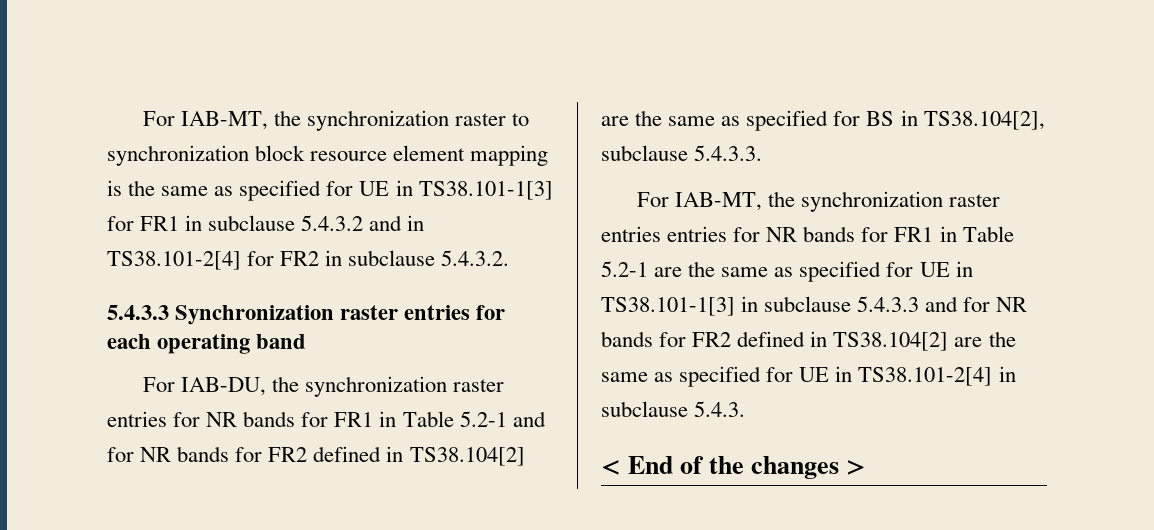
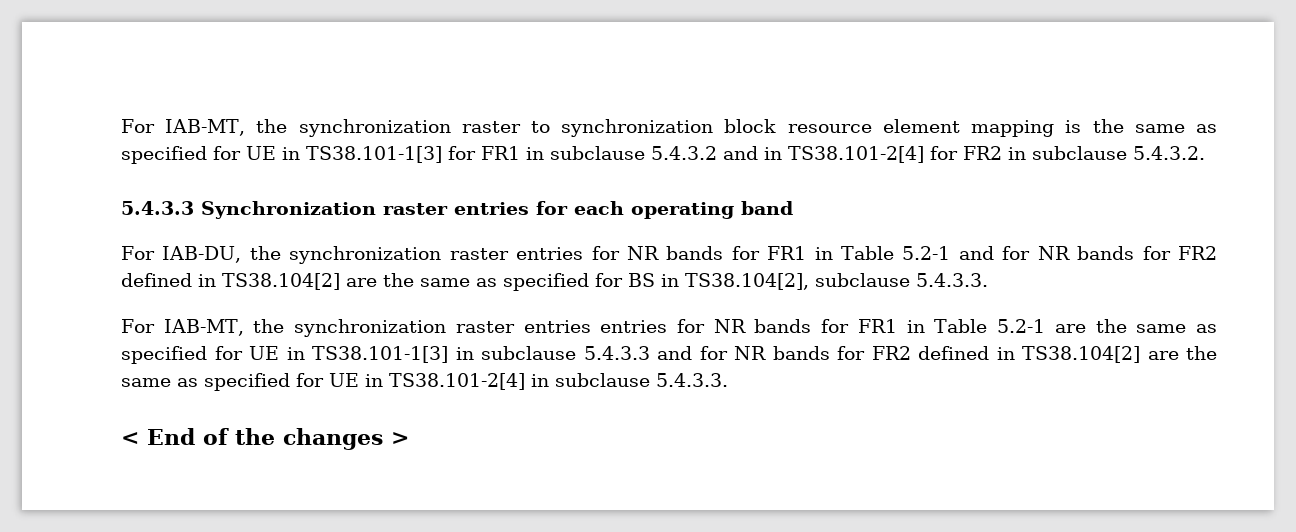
- For IAB-MT, the synchronization raster entries entries for NR bands for FR1 in Table 5.2-1 are the same as specified for UE in TS38.101-1[3] in subclause 5.4.3.3 and for NR bands for FR2 defined in TS38.104[2] are the same as specified for UE in TS38.101-2[4] in subclause 5.4.3.
+ For IAB-MT, the synchronization raster entries entries for NR bands for FR1 in Table 5.2-1 are the same as specified for UE in TS38.101-1[3] in subclause 5.4.3.3 and for NR bands for FR2 defined in TS38.104[2] are the same as specified for UE in TS38.101-2[4] in subclause 5.4.3.3.

